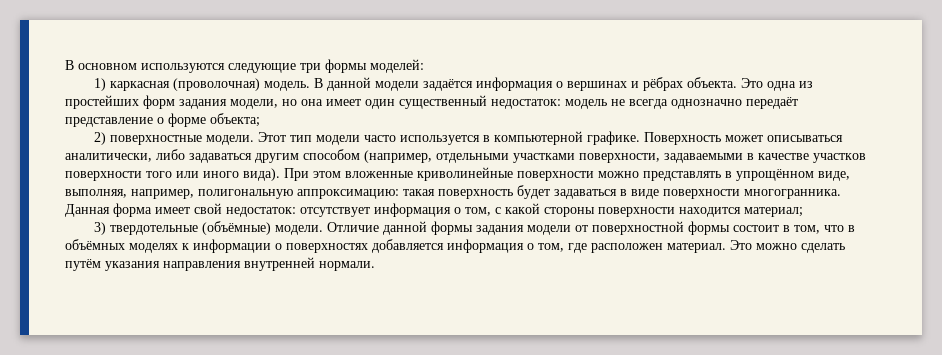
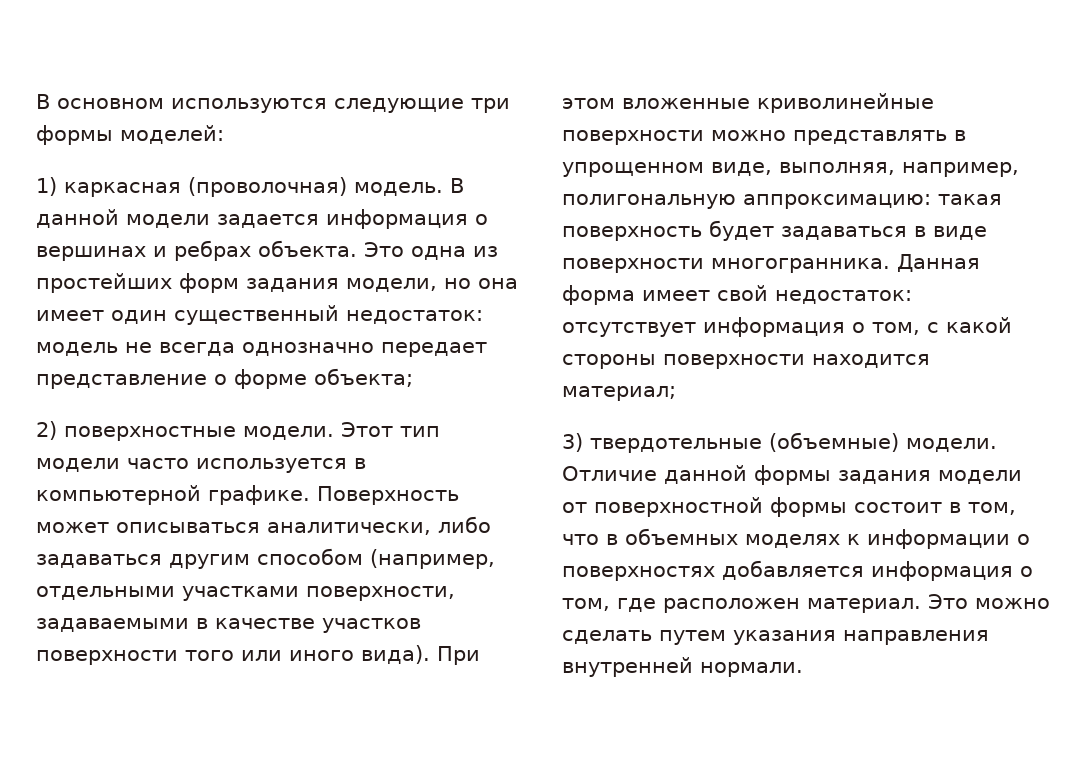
- В данной модели задаётся информация о вершинах и рёбрах объекта.
+ В данной модели задается информация о вершинах и ребрах объекта.
- Это одна из простейших форм задания модели, но она имеет один существенный недостаток: модель не всегда однозначно передаёт представление о форме объекта;
+ Это одна из простейших форм задания модели, но она имеет один существенный недостаток: модель не всегда однозначно передает представление о форме объекта;
- При этом вложенные криволинейные поверхности можно представлять в упрощённом виде, выполняя, например, полигональную аппроксимацию: такая поверхность будет задаваться в виде поверхности многогранника.
+ При этом вложенные криволинейные поверхности можно представлять в упрощенном виде, выполняя, например, полигональную аппроксимацию: такая поверхность будет задаваться в виде поверхности многогранника.
- 3) твердотельные (объёмные) модели.
+ 3) твердотельные (объемные) модели.
- Отличие данной формы задания модели от поверхностной формы состоит в том, что в объёмных моделях к информации о поверхностях добавляется информация о том, где расположен материал.
+ Отличие данной формы задания модели от поверхностной формы состоит в том, что в объемных моделях к информации о поверхностях добавляется информация о том, где расположен материал.
- Это можно сделать путём указания направления внутренней нормали.
+ Это можно сделать путем указания направления внутренней нормали.

